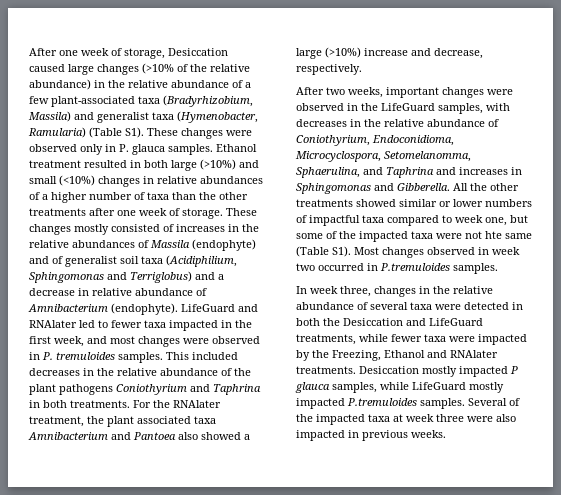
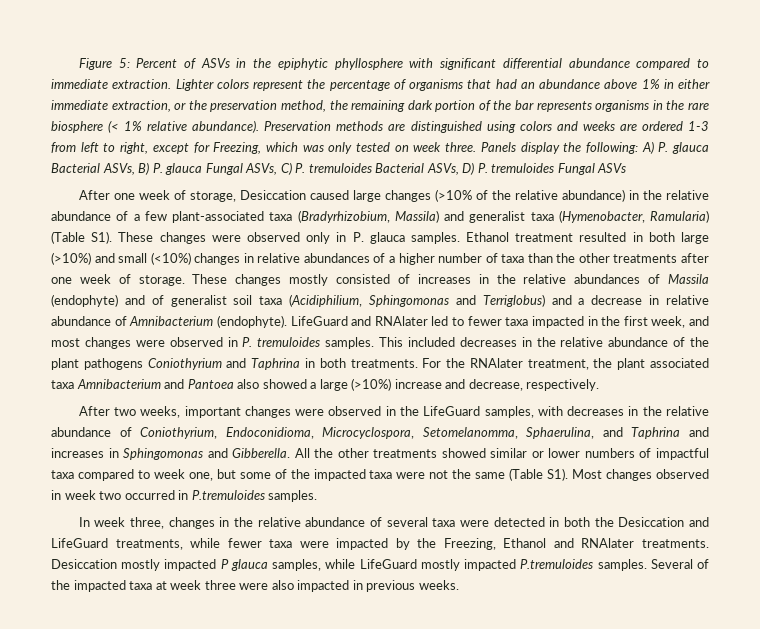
+ Figure 5: Percent of ASVs in the epiphytic phyllosphere with significant differential abundance compared to immediate extraction. Lighter colors represent the percentage of organisms that had an abundance above 1% in either immediate extraction, or the preservation method, the remaining dark portion of the bar represents organisms in the rare biosphere (< 1% relative abundance). Preservation methods are distinguished using colors and weeks are ordered 1-3 from left to right, except for Freezing, which was only tested on week three. Panels display the following: A) P. glauca Bacterial ASVs, B) P. glauca Fungal ASVs, C) P. tremuloides Bacterial ASVs, D) P. tremuloides Fungal ASVs
- All the other treatments showed similar or lower numbers of impactful taxa compared to week one, but some of the impacted taxa were not hte same (Table S1). Most changes observed in week two occurred in P.tremuloides samples.
+ All the other treatments showed similar or lower numbers of impactful taxa compared to week one, but some of the impacted taxa were not the same (Table S1). Most changes observed in week two occurred in P.tremuloides samples.

